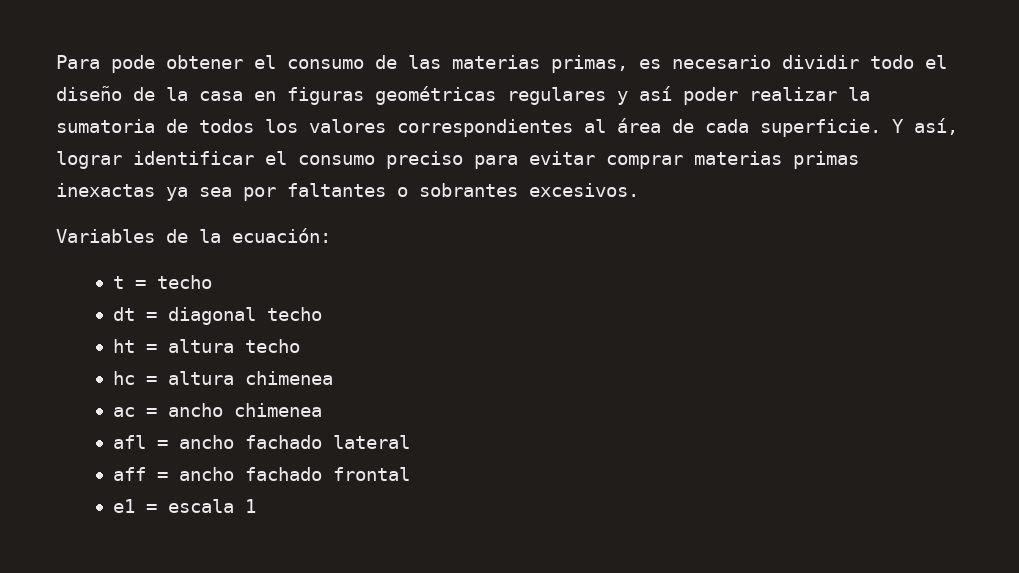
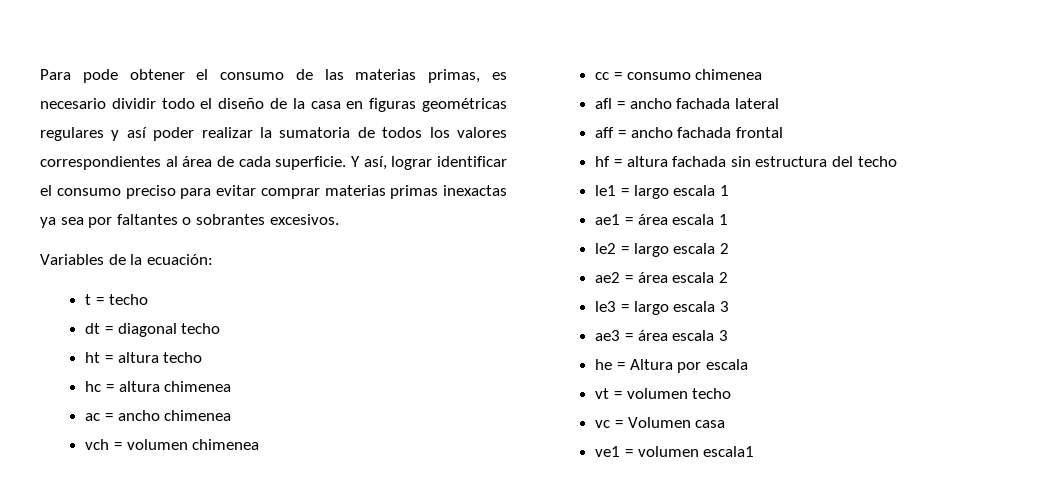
+ vch = volumen chimenea
+ cc = consumo chimenea
- afl = ancho fachado lateral
+ afl = ancho fachada lateral
- aff = ancho fachado frontal
+ aff = ancho fachada frontal
- e1 = escala 1
+ hf = altura fachada sin estructura del techo
+ le1 = largo escala 1
+ ae1 = área escala 1
+ le2 = largo escala 2
+ ae2 = área escala 2
+ le3 = largo escala 3
+ ae3 = área escala 3
+ he = Altura por escala
+ vt = volumen techo
+ vc = Volumen casa
+ ve1 = volumen escala1

